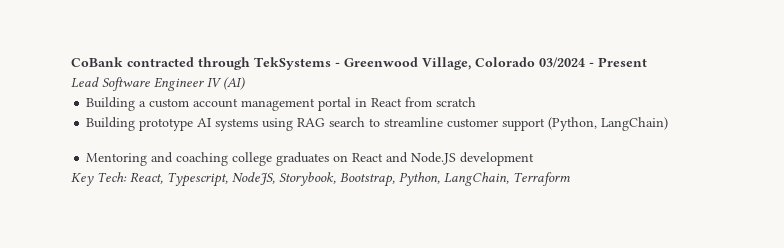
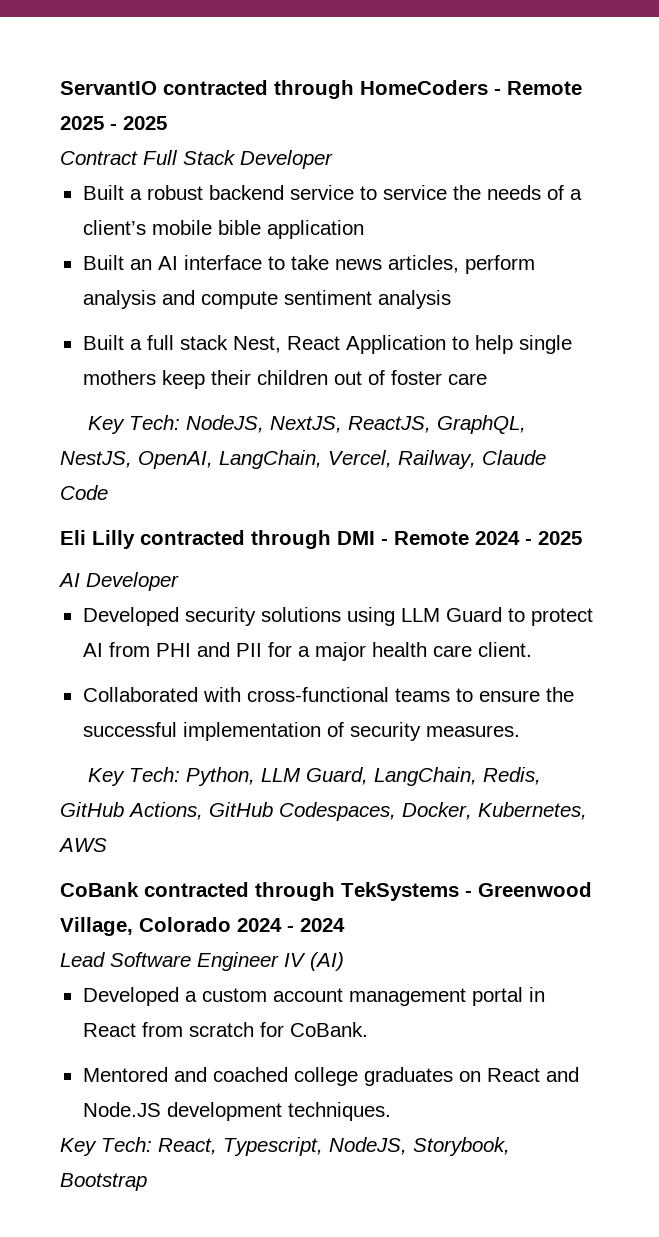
+ ServantIO contracted through HomeCoders - Remote 2025 - 2025
+ Contract Full Stack Developer
+ Built a robust backend service to service the needs of a client’s mobile bible application
+ Built an AI interface to take news articles, perform analysis and compute sentiment analysis
+ Built a full stack Nest, React Application to help single mothers keep their children out of foster care
+ Key Tech: NodeJS, NextJS, ReactJS, GraphQL, NestJS, OpenAI, LangChain, Vercel, Railway, Claude Code
+ Eli Lilly contracted through DMI - Remote 2024 - 2025
+ AI Developer
+ Developed security solutions using LLM Guard to protect AI from PHI and PII for a major health care client.
+ Collaborated with cross-functional teams to ensure the successful implementation of security measures.
+ Key Tech: Python, LLM Guard, LangChain, Redis, GitHub Actions, GitHub Codespaces, Docker, Kubernetes, AWS
- CoBank contracted through TekSystems - Greenwood Village, Colorado 03/2024 - Present
+ CoBank contracted through TekSystems - Greenwood Village, Colorado 2024 - 2024
- Building a custom account management portal in React from scratch
- Building prototype AI systems using RAG search to streamline customer support (Python, LangChain)
- Mentoring and coaching college graduates on React and Node.JS development
+ Developed a custom account management portal in React from scratch for CoBank.
+ Mentored and coached college graduates on React and Node.JS development techniques.
- Key Tech: React, Typescript, NodeJS, Storybook, Bootstrap, Python, LangChain, Terraform
+ Key Tech: React, Typescript, NodeJS, Storybook, Bootstrap

